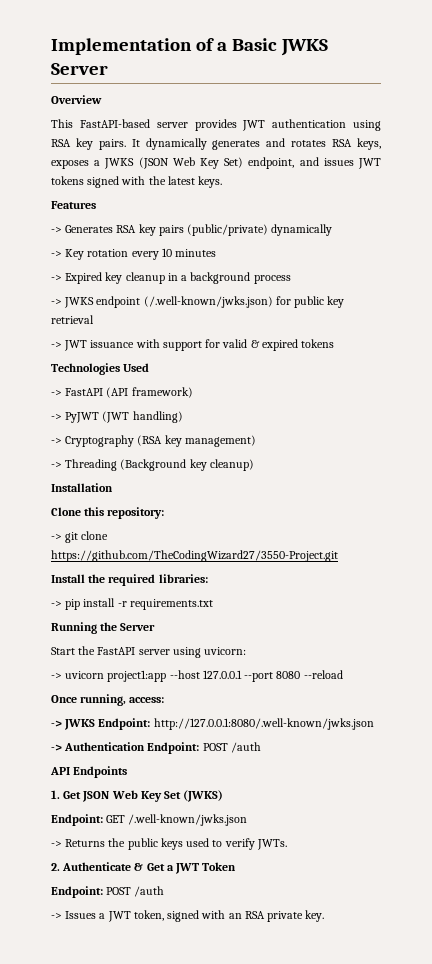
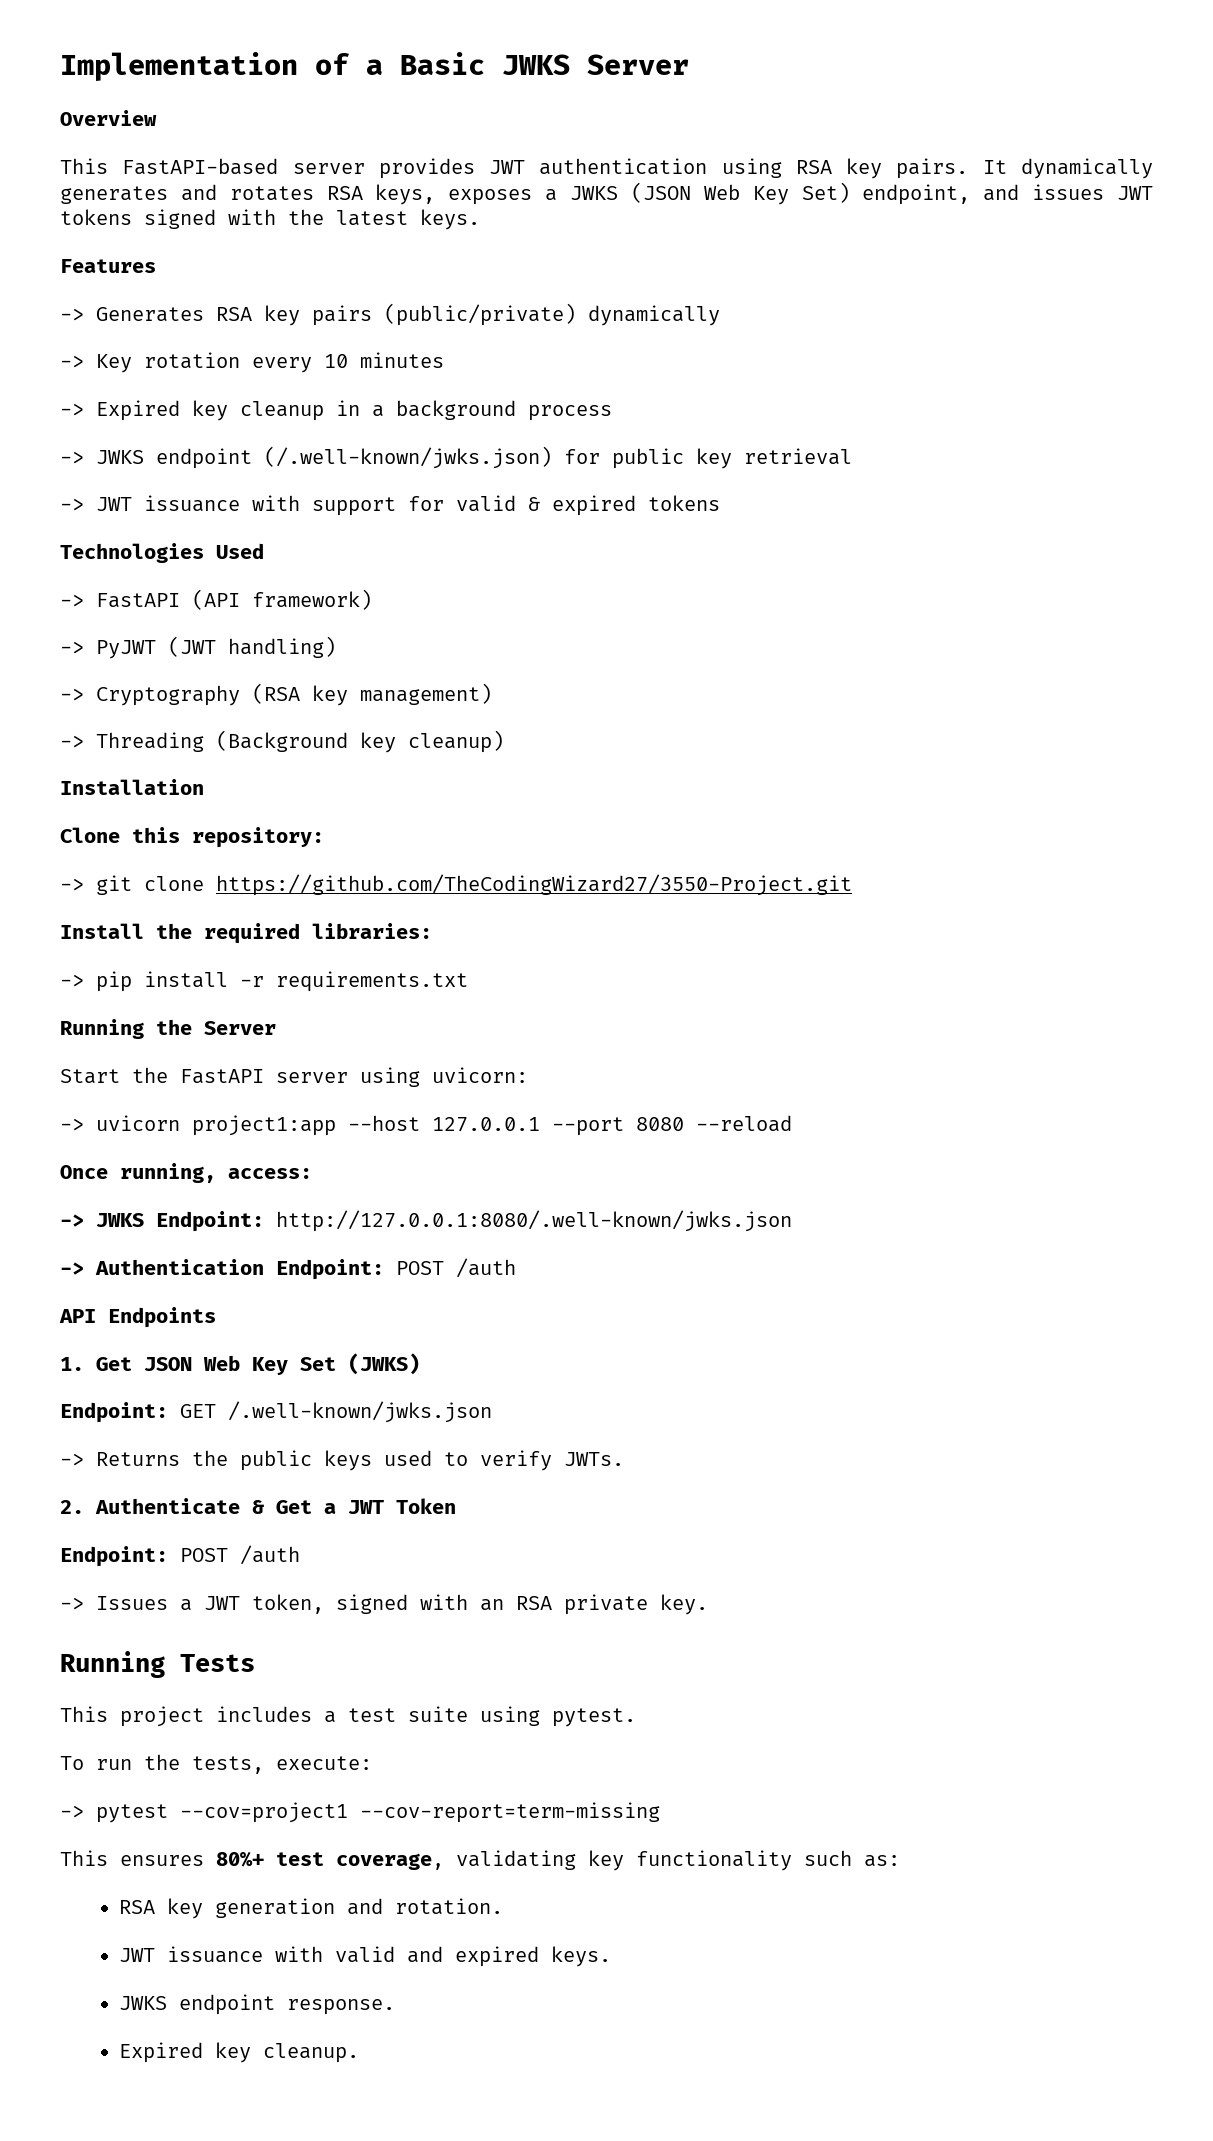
+ Running Tests
+ This project includes a test suite using pytest.
+ To run the tests, execute:
+ -> pytest --cov=project1 --cov-report=term-missing
+ This ensures 80%+ test coverage, validating key functionality such as:
+ RSA key generation and rotation.
+ JWT issuance with valid and expired keys.
+ JWKS endpoint response.
+ Expired key cleanup.

